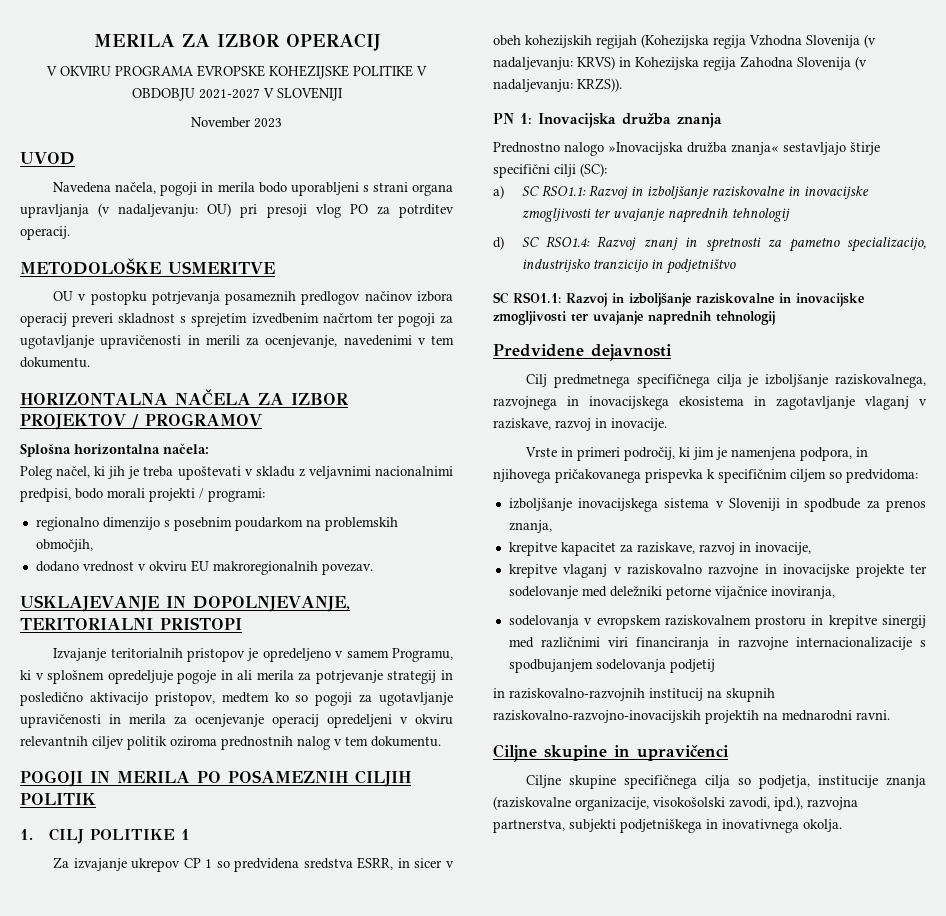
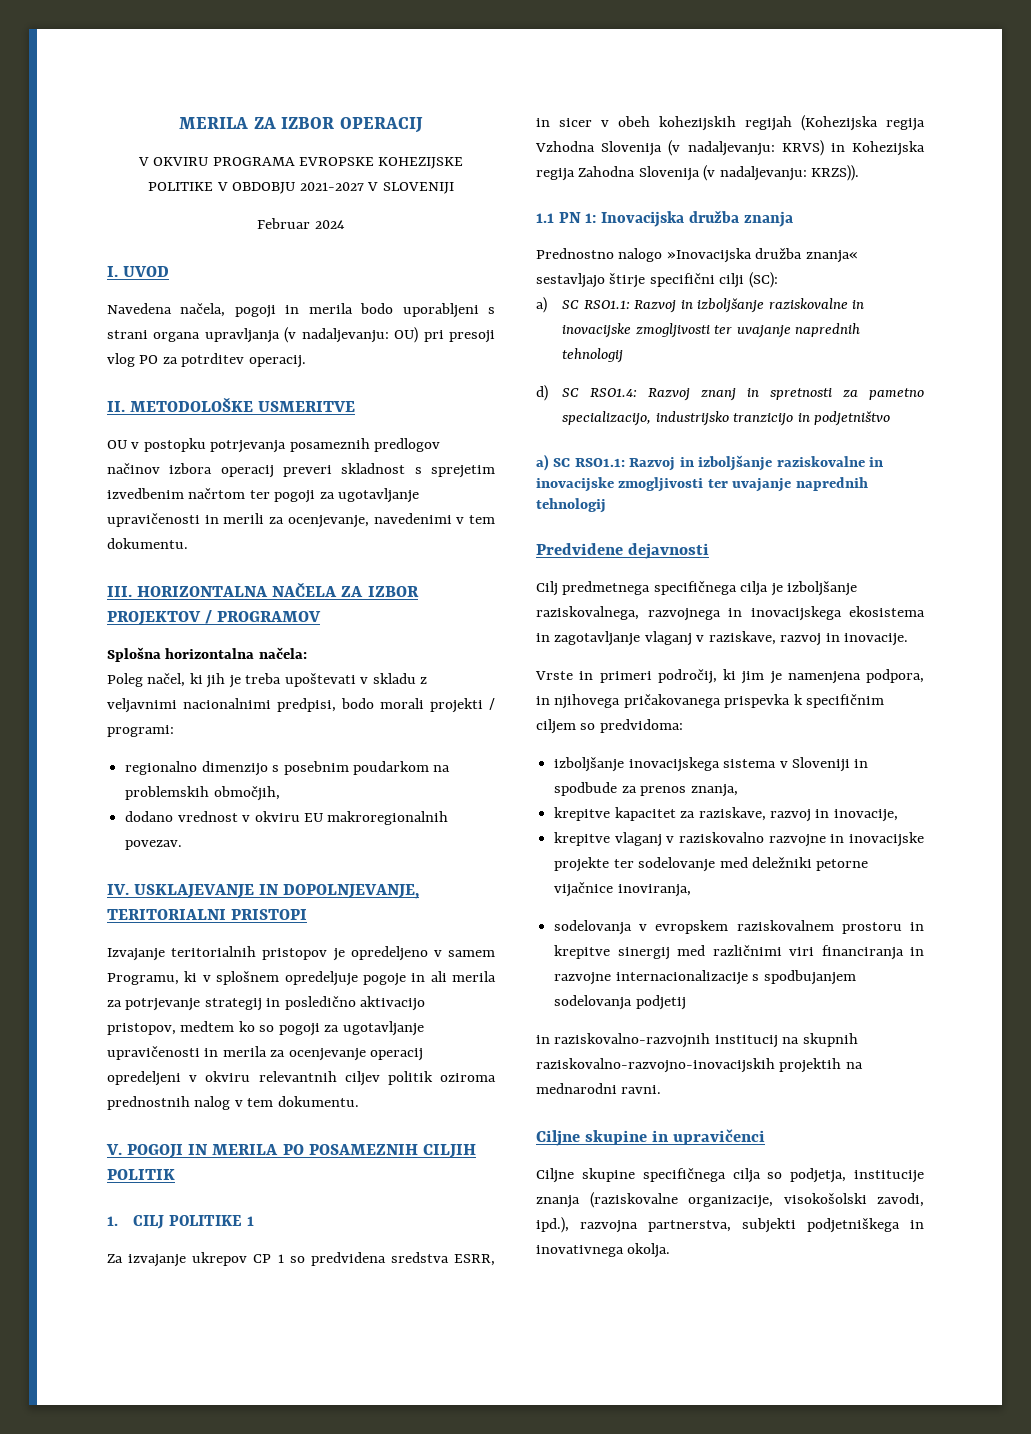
- November 2023
- UVOD
+ Februar 2024
+ I. UVOD
- METODOLOŠKE USMERITVE
+ II. METODOLOŠKE USMERITVE
- HORIZONTALNA NAČELA ZA IZBOR PROJEKTOV / PROGRAMOV
+ III. HORIZONTALNA NAČELA ZA IZBOR PROJEKTOV / PROGRAMOV
- USKLAJEVANJE IN DOPOLNJEVANJE, TERITORIALNI PRISTOPI
+ IV. USKLAJEVANJE IN DOPOLNJEVANJE, TERITORIALNI PRISTOPI
- POGOJI IN MERILA PO POSAMEZNIH CILJIH POLITIK
+ V. POGOJI IN MERILA PO POSAMEZNIH CILJIH POLITIK
- PN 1: Inovacijska družba znanja
+ 1.1 PN 1: Inovacijska družba znanja
  d) SC RSO1.4: Razvoj znanj in spretnosti za pametno specializacijo, industrijsko tranzicijo in podjetništvo
- SC RSO1.1: Razvoj in izboljšanje raziskovalne in inovacijske zmogljivosti ter uvajanje naprednih tehnologij
+ a) SC RSO1.1: Razvoj in izboljšanje raziskovalne in inovacijske zmogljivosti ter uvajanje naprednih tehnologij

